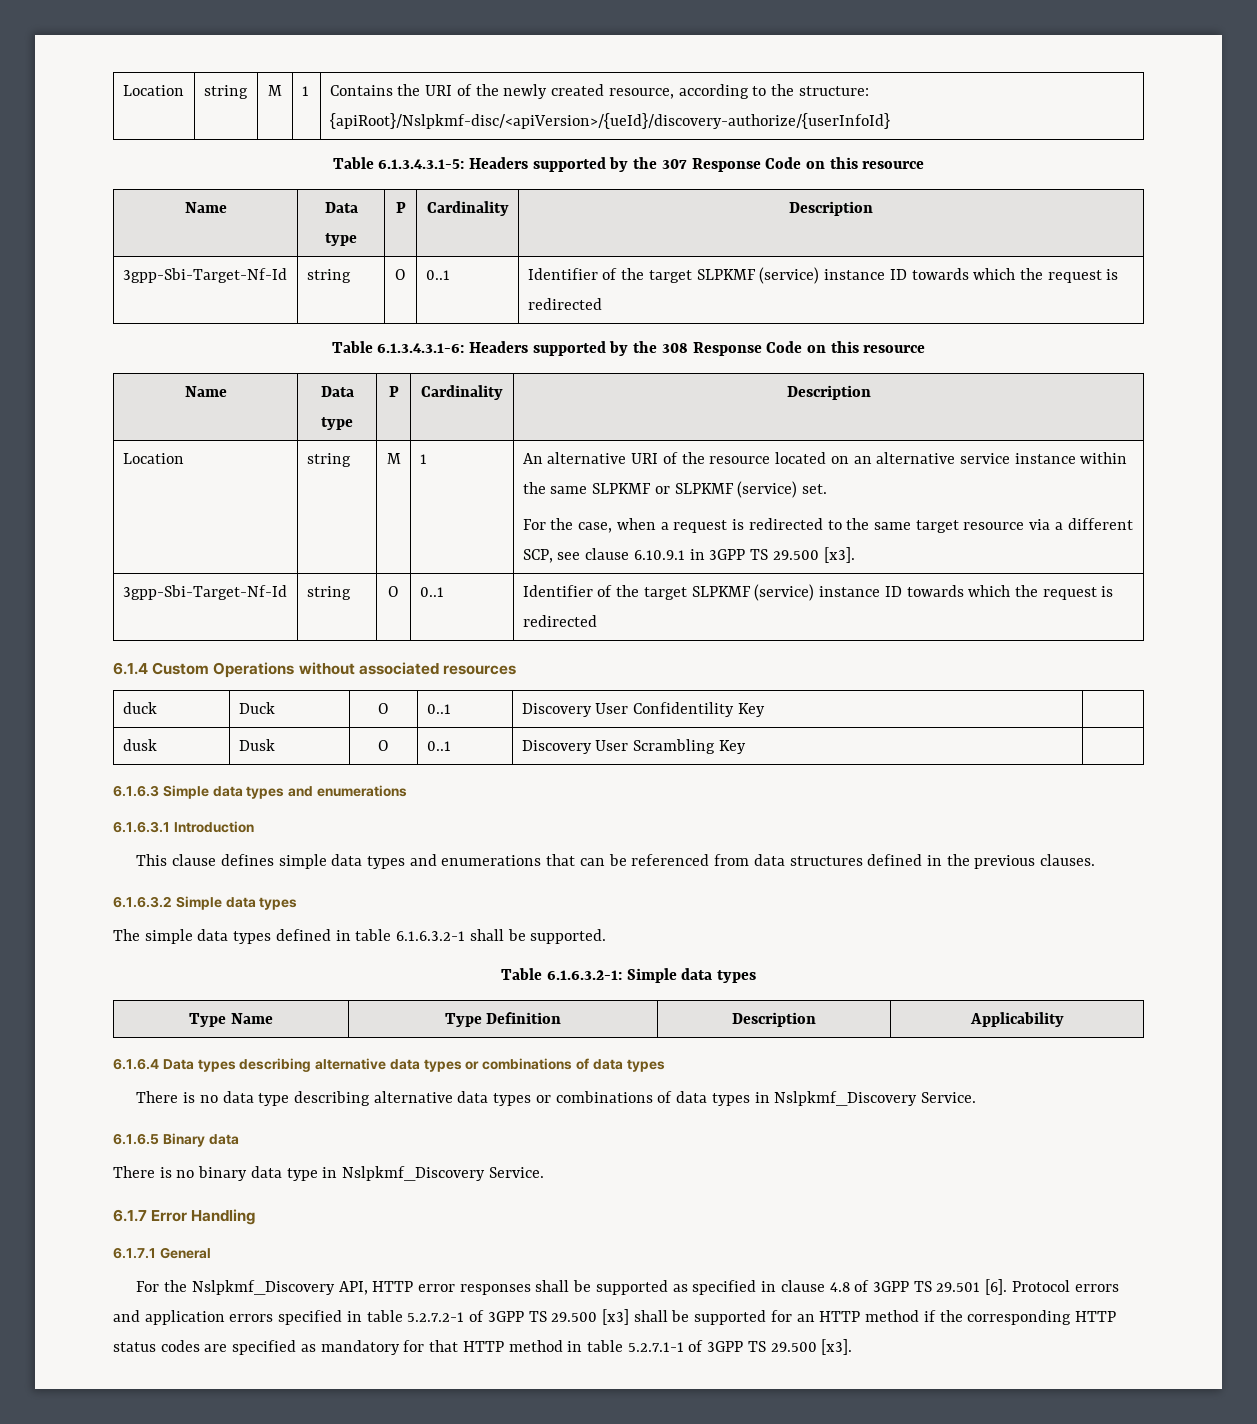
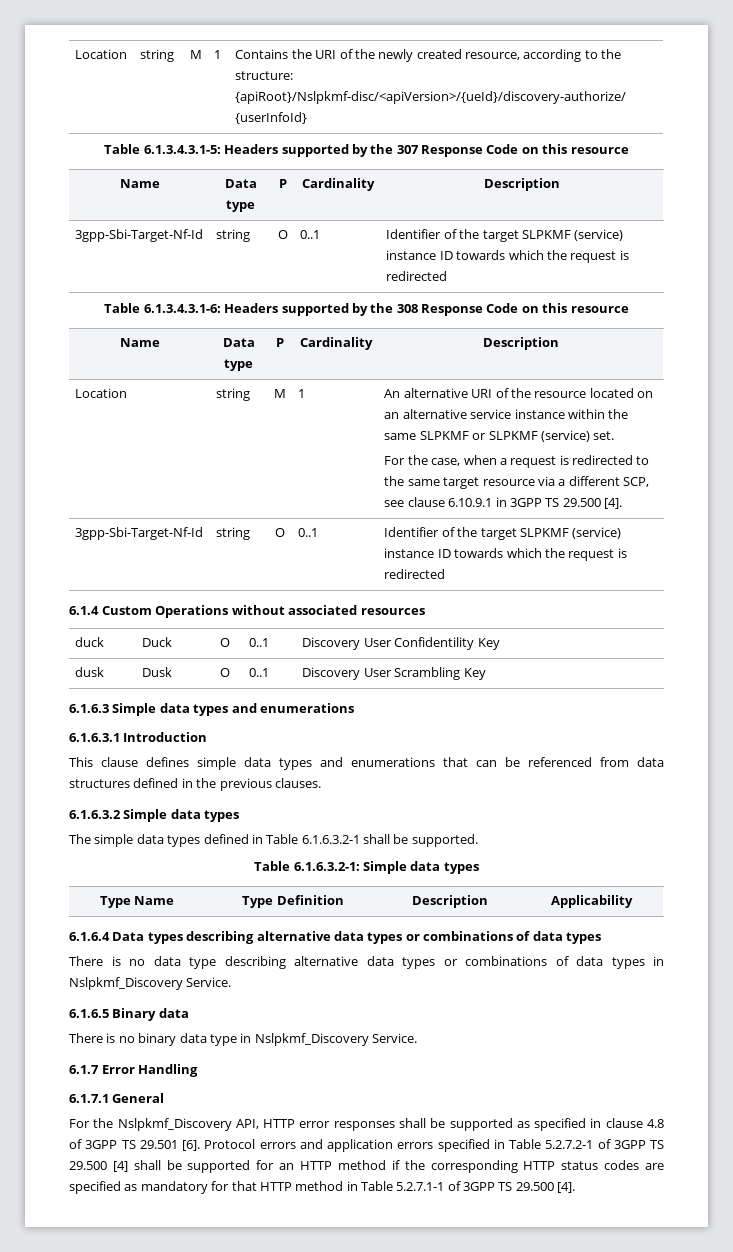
- For the case, when a request is redirected to the same target resource via a different SCP, see clause 6.10.9.1 in 3GPP TS 29.500 [x3].
+ For the case, when a request is redirected to the same target resource via a different SCP, see clause 6.10.9.1 in 3GPP TS 29.500 [4].
- The simple data types defined in table 6.1.6.3.2-1 shall be supported.
+ The simple data types defined in Table 6.1.6.3.2-1 shall be supported.
- Protocol errors and application errors specified in table 5.2.7.2-1 of 3GPP TS 29.500 [x3] shall be supported for an HTTP method if the corresponding HTTP status codes are specified as mandatory for that HTTP method in table 5.2.7.1-1 of 3GPP TS 29.500 [x3].
+ Protocol errors and application errors specified in Table 5.2.7.2-1 of 3GPP TS 29.500 [4] shall be supported for an HTTP method if the corresponding HTTP status codes are specified as mandatory for that HTTP method in Table 5.2.7.1-1 of 3GPP TS 29.500 [4].

